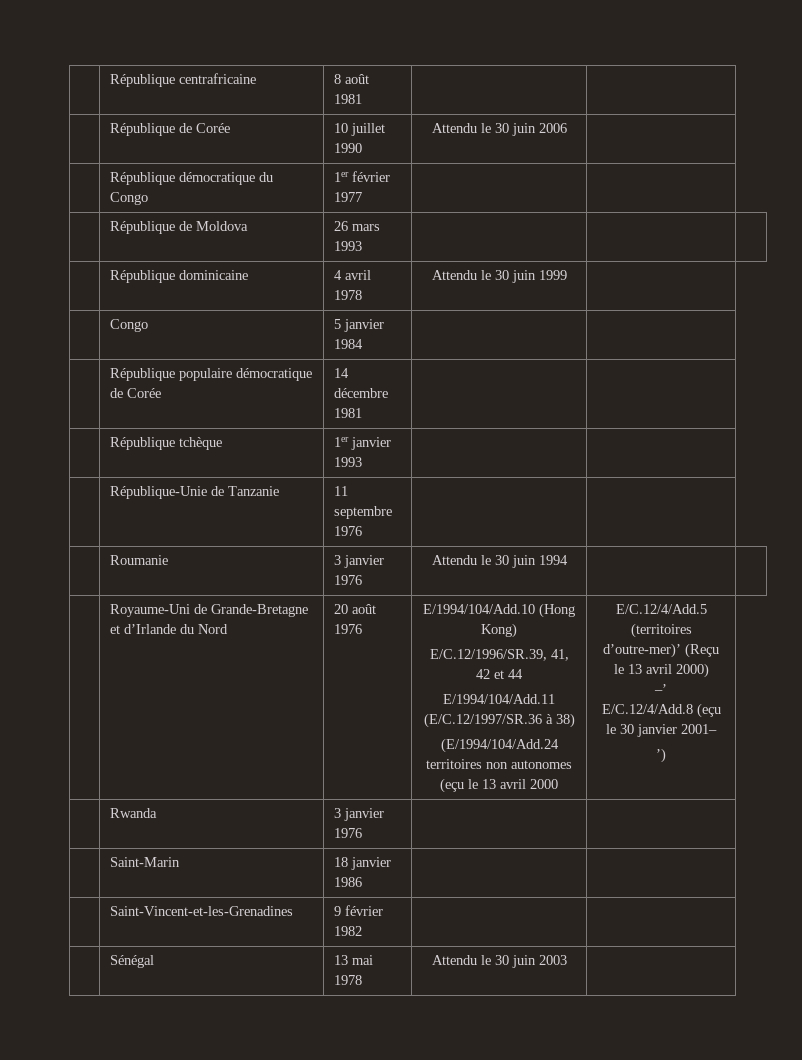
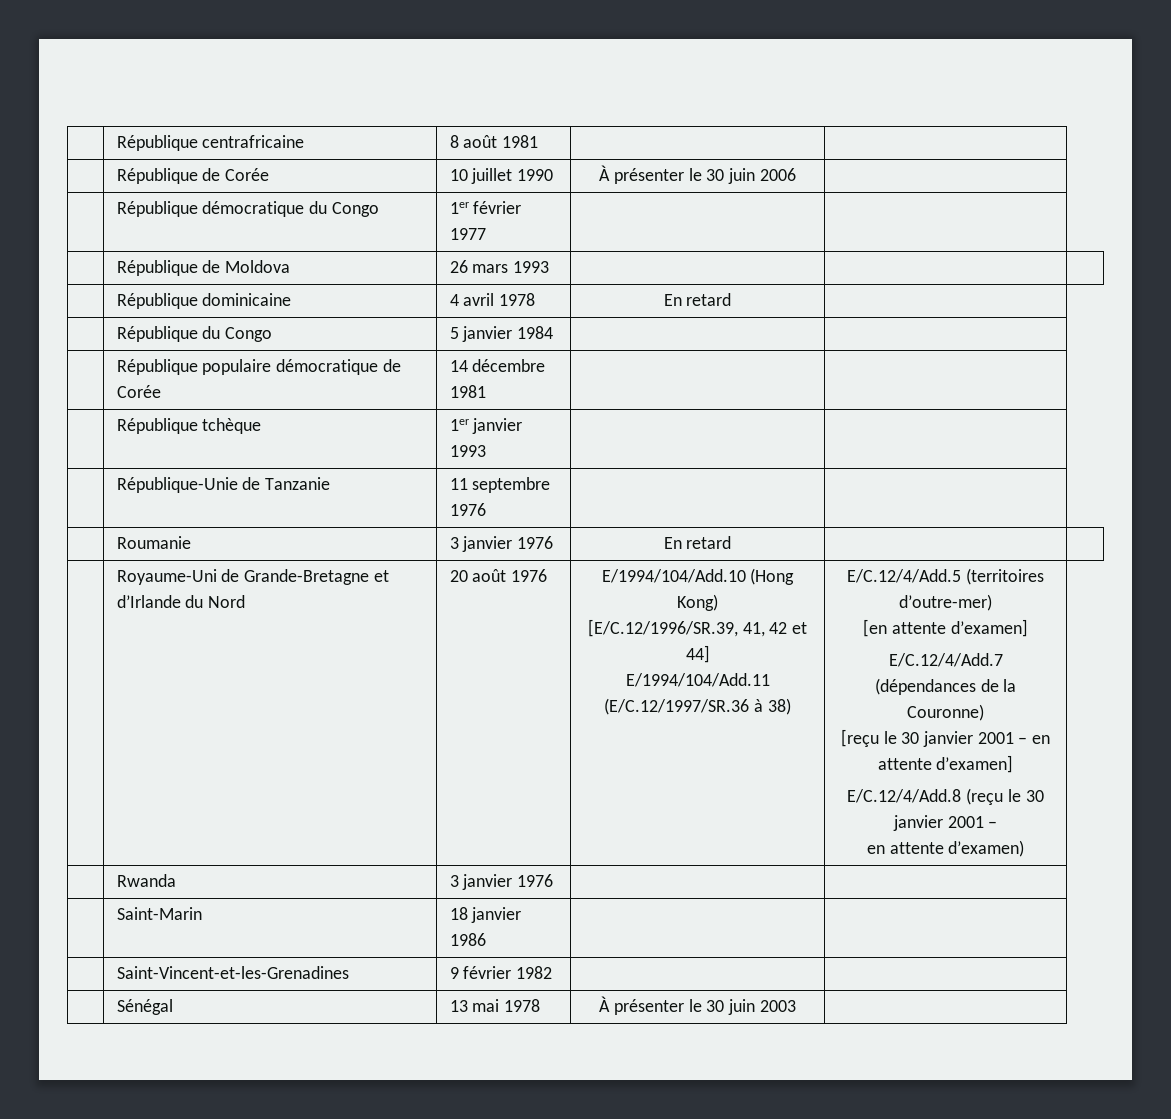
- | République de Corée | 10 juillet 1990 | Attendu le 30 juin 2006 |
+ | République de Corée | 10 juillet 1990 | À présenter le 30 juin 2006 |
- | République dominicaine | 4 avril 1978 | Attendu le 30 juin 1999 |
- | Congo | 5 janvier 1984 | |
+ | République dominicaine | 4 avril 1978 | En retard |
+ | République du Congo | 5 janvier 1984 | |
- | Roumanie | 3 janvier 1976 | Attendu le 30 juin 1994 | |
+ | Roumanie | 3 janvier 1976 | En retard | |
- E/C.12/1996/SR.39, 41, 42 et 44
+ [E/C.12/1996/SR.39, 41, 42 et 44]
- (E/1994/104/Add.24 territoires non autonomes (eçu le 13 avril 2000 | E/C.12/4/Add.5 (territoires d’outre-mer)’ (Reçu le 13 avril 2000)
- –’
- E/C.12/4/Add.8 (eçu le 30 janvier 2001–
- ’)
+ E/C.12/4/Add.5 (territoires d’outre-mer)
+ [en attente d’examen]
+ E/C.12/4/Add.7 (dépendances de la Couronne)
+ [reçu le 30 janvier 2001 – en attente d’examen]
+ E/C.12/4/Add.8 (reçu le 30 janvier 2001 –
+ en attente d’examen)
- | Sénégal | 13 mai 1978 | Attendu le 30 juin 2003 |
+ | Sénégal | 13 mai 1978 | À présenter le 30 juin 2003 |

